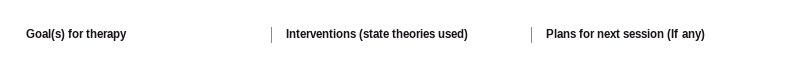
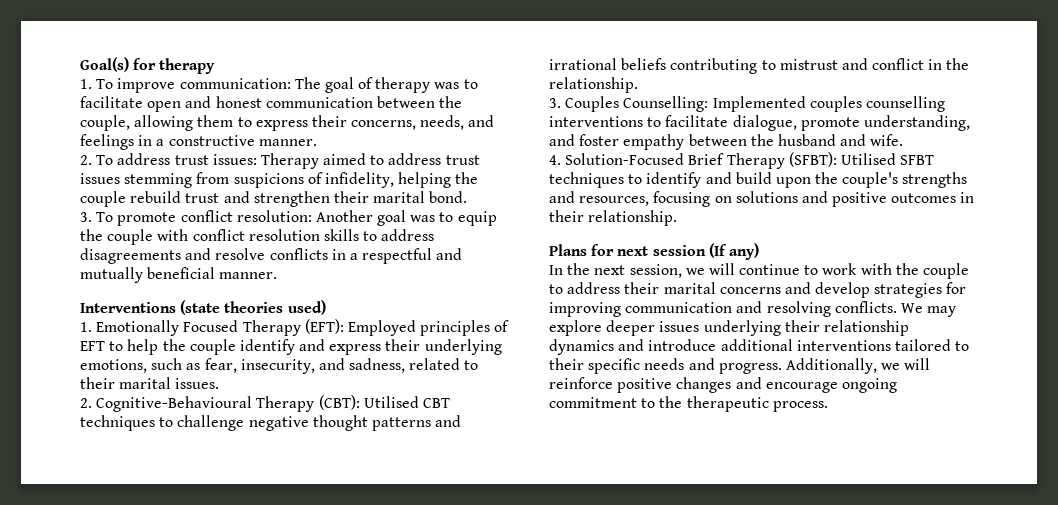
+ 1. To improve communication: The goal of therapy was to facilitate open and honest communication between the couple, allowing them to express their concerns, needs, and feelings in a constructive manner.
+ 2. To address trust issues: Therapy aimed to address trust issues stemming from suspicions of infidelity, helping the couple rebuild trust and strengthen their marital bond.
+ 3. To promote conflict resolution: Another goal was to equip the couple with conflict resolution skills to address disagreements and resolve conflicts in a respectful and mutually beneficial manner.
  Interventions (state theories used)
+ 1. Emotionally Focused Therapy (EFT): Employed principles of EFT to help the couple identify and express their underlying emotions, such as fear, insecurity, and sadness, related to their marital issues.
+ 2. Cognitive-Behavioural Therapy (CBT): Utilised CBT techniques to challenge negative thought patterns and irrational beliefs contributing to mistrust and conflict in the relationship.
+ 3. Couples Counselling: Implemented couples counselling interventions to facilitate dialogue, promote understanding, and foster empathy between the husband and wife.
+ 4. Solution-Focused Brief Therapy (SFBT): Utilised SFBT techniques to identify and build upon the couple's strengths and resources, focusing on solutions and positive outcomes in their relationship.
+ In the next session, we will continue to work with the couple to address their marital concerns and develop strategies for improving communication and resolving conflicts. We may explore deeper issues underlying their relationship dynamics and introduce additional interventions tailored to their specific needs and progress. Additionally, we will reinforce positive changes and encourage ongoing commitment to the therapeutic process.

